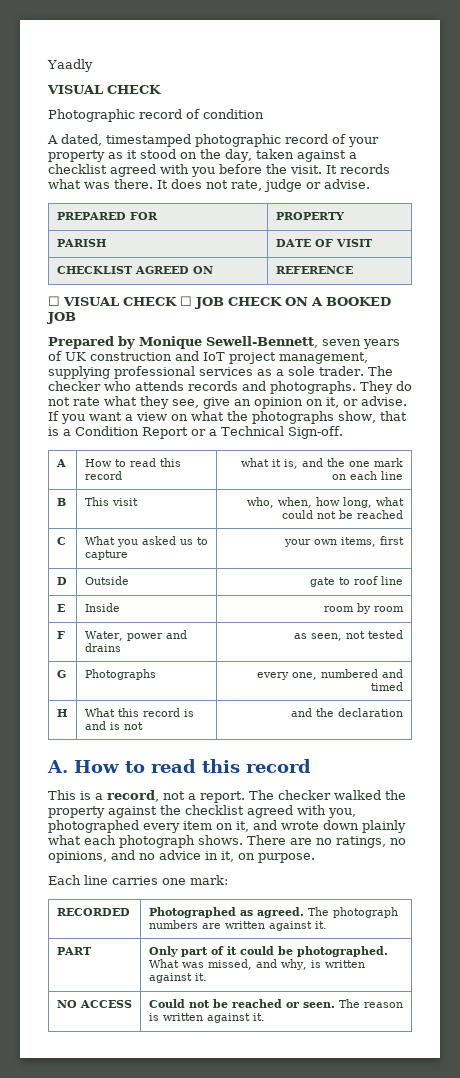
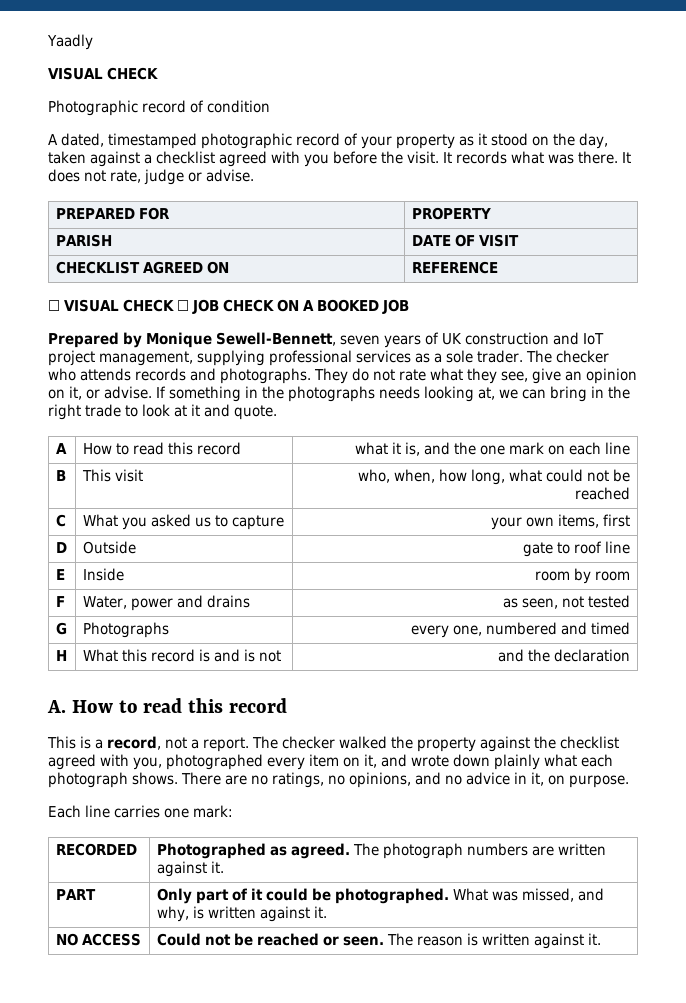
- If you want a view on what the photographs show, that is a Condition Report or a Technical Sign-off.
+ If something in the photographs needs looking at, we can bring in the right trade to look at it and quote.

